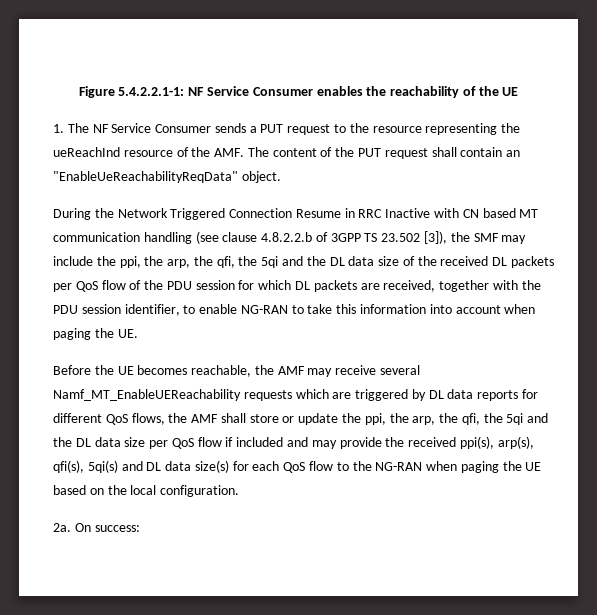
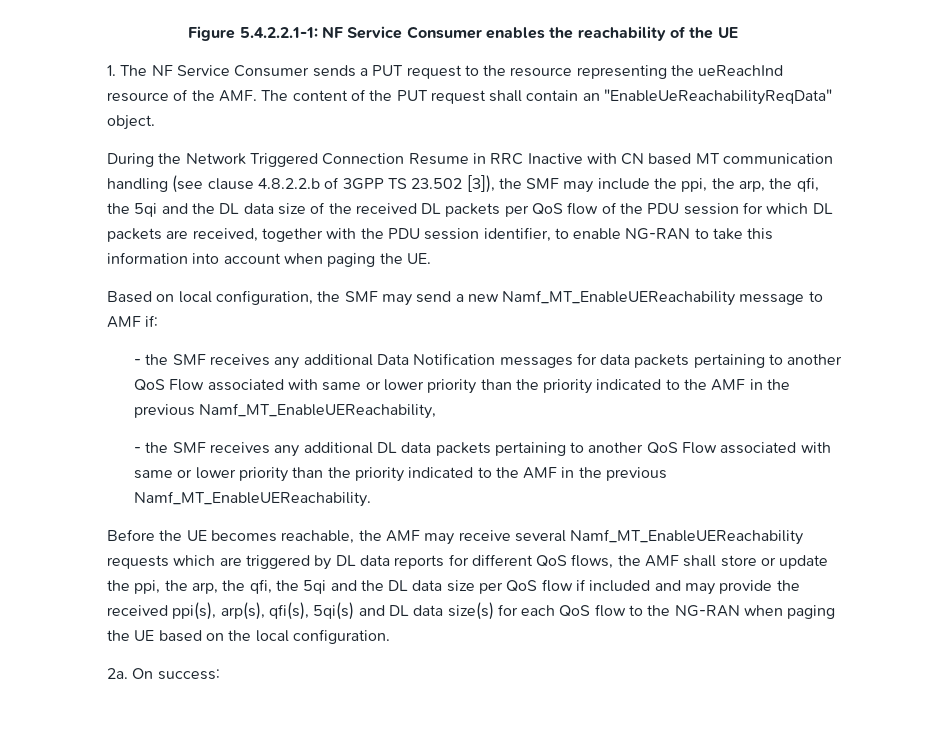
+ Based on local configuration, the SMF may send a new Namf_MT_EnableUEReachability message to AMF if:
+ - the SMF receives any additional Data Notification messages for data packets pertaining to another QoS Flow associated with same or lower priority than the priority indicated to the AMF in the previous Namf_MT_EnableUEReachability,
+ - the SMF receives any additional DL data packets pertaining to another QoS Flow associated with same or lower priority than the priority indicated to the AMF in the previous Namf_MT_EnableUEReachability.

